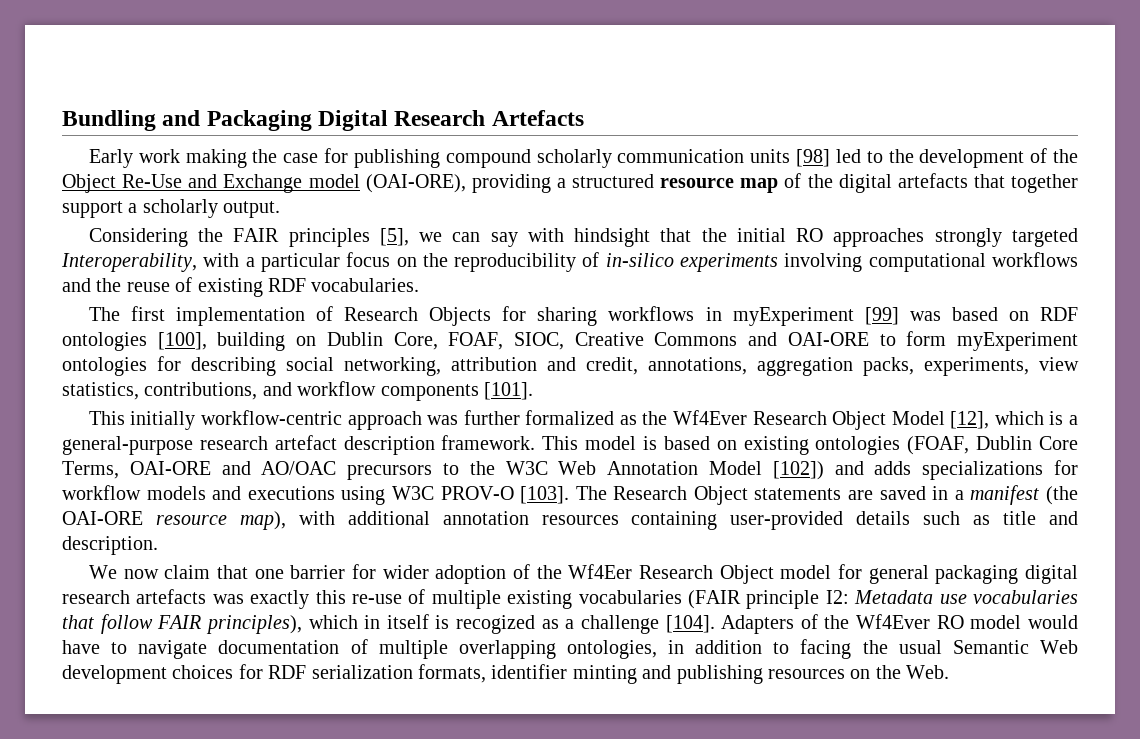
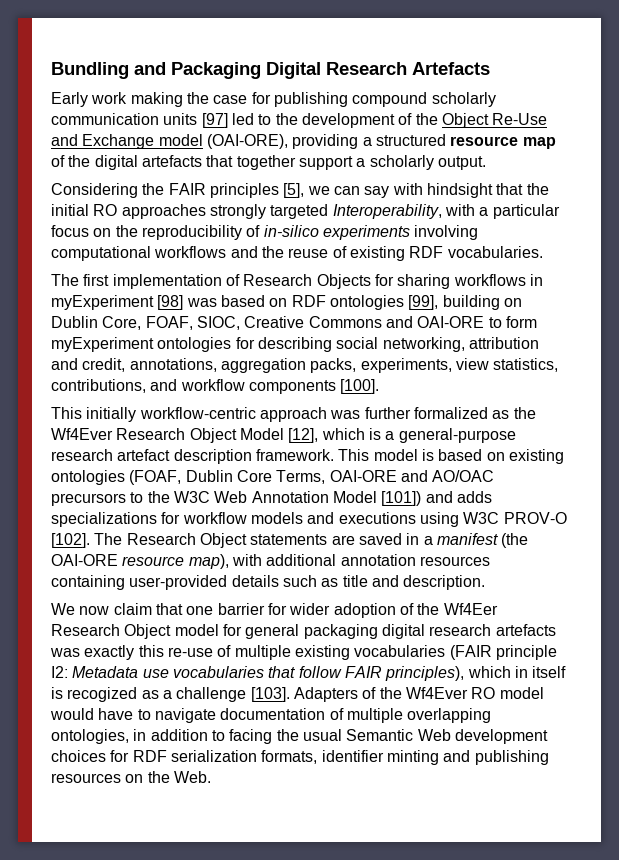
- Early work making the case for publishing compound scholarly communication units [98] led to the development of the Object Re-Use and Exchange model (OAI-ORE), providing a structured resource map of the digital artefacts that together support a scholarly output.
+ Early work making the case for publishing compound scholarly communication units [97] led to the development of the Object Re-Use and Exchange model (OAI-ORE), providing a structured resource map of the digital artefacts that together support a scholarly output.
- The first implementation of Research Objects for sharing workflows in myExperiment [99] was based on RDF ontologies [100], building on Dublin Core, FOAF, SIOC, Creative Commons and OAI-ORE to form myExperiment ontologies for describing social networking, attribution and credit, annotations, aggregation packs, experiments, view statistics, contributions, and workflow components [101].
+ The first implementation of Research Objects for sharing workflows in myExperiment [98] was based on RDF ontologies [99], building on Dublin Core, FOAF, SIOC, Creative Commons and OAI-ORE to form myExperiment ontologies for describing social networking, attribution and credit, annotations, aggregation packs, experiments, view statistics, contributions, and workflow components [100].
- This model is based on existing ontologies (FOAF, Dublin Core Terms, OAI-ORE and AO/OAC precursors to the W3C Web Annotation Model [102]) and adds specializations for workflow models and executions using W3C PROV-O [103].
+ This model is based on existing ontologies (FOAF, Dublin Core Terms, OAI-ORE and AO/OAC precursors to the W3C Web Annotation Model [101]) and adds specializations for workflow models and executions using W3C PROV-O [102].
- We now claim that one barrier for wider adoption of the Wf4Eer Research Object model for general packaging digital research artefacts was exactly this re-use of multiple existing vocabularies (FAIR principle I2: Metadata use vocabularies that follow FAIR principles), which in itself is recogized as a challenge [104].
+ We now claim that one barrier for wider adoption of the Wf4Eer Research Object model for general packaging digital research artefacts was exactly this re-use of multiple existing vocabularies (FAIR principle I2: Metadata use vocabularies that follow FAIR principles), which in itself is recogized as a challenge [103].

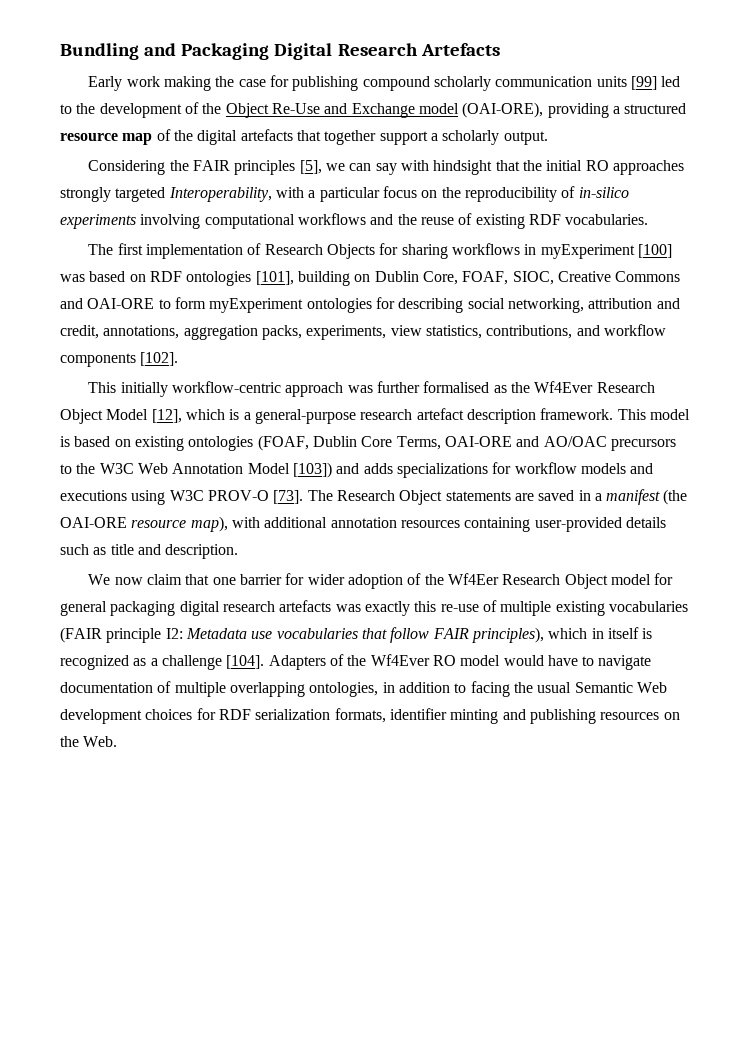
- Early work making the case for publishing compound scholarly communication units [97] led to the development of the Object Re-Use and Exchange model (OAI-ORE), providing a structured resource map of the digital artefacts that together support a scholarly output.
+ Early work making the case for publishing compound scholarly communication units [99] led to the development of the Object Re-Use and Exchange model (OAI-ORE), providing a structured resource map of the digital artefacts that together support a scholarly output.
- The first implementation of Research Objects for sharing workflows in myExperiment [98] was based on RDF ontologies [99], building on Dublin Core, FOAF, SIOC, Creative Commons and OAI-ORE to form myExperiment ontologies for describing social networking, attribution and credit, annotations, aggregation packs, experiments, view statistics, contributions, and workflow components [100].
+ The first implementation of Research Objects for sharing workflows in myExperiment [100] was based on RDF ontologies [101], building on Dublin Core, FOAF, SIOC, Creative Commons and OAI-ORE to form myExperiment ontologies for describing social networking, attribution and credit, annotations, aggregation packs, experiments, view statistics, contributions, and workflow components [102].
- This initially workflow-centric approach was further formalized as the Wf4Ever Research Object Model [12], which is a general-purpose research artefact description framework.
+ This initially workflow-centric approach was further formalised as the Wf4Ever Research Object Model [12], which is a general-purpose research artefact description framework.
- This model is based on existing ontologies (FOAF, Dublin Core Terms, OAI-ORE and AO/OAC precursors to the W3C Web Annotation Model [101]) and adds specializations for workflow models and executions using W3C PROV-O [102].
+ This model is based on existing ontologies (FOAF, Dublin Core Terms, OAI-ORE and AO/OAC precursors to the W3C Web Annotation Model [103]) and adds specializations for workflow models and executions using W3C PROV-O [73].
- We now claim that one barrier for wider adoption of the Wf4Eer Research Object model for general packaging digital research artefacts was exactly this re-use of multiple existing vocabularies (FAIR principle I2: Metadata use vocabularies that follow FAIR principles), which in itself is recogized as a challenge [103].
+ We now claim that one barrier for wider adoption of the Wf4Eer Research Object model for general packaging digital research artefacts was exactly this re-use of multiple existing vocabularies (FAIR principle I2: Metadata use vocabularies that follow FAIR principles), which in itself is recognized as a challenge [104].

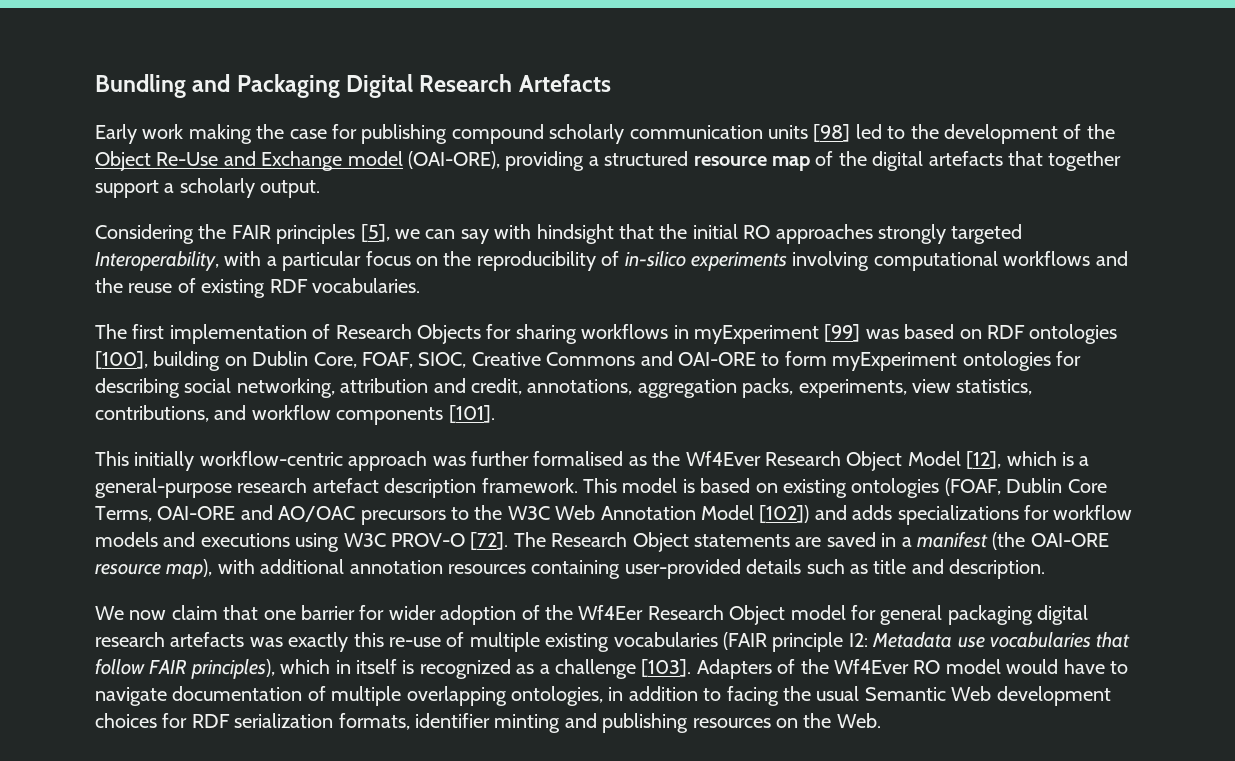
- Early work making the case for publishing compound scholarly communication units [99] led to the development of the Object Re-Use and Exchange model (OAI-ORE), providing a structured resource map of the digital artefacts that together support a scholarly output.
+ Early work making the case for publishing compound scholarly communication units [98] led to the development of the Object Re-Use and Exchange model (OAI-ORE), providing a structured resource map of the digital artefacts that together support a scholarly output.
- The first implementation of Research Objects for sharing workflows in myExperiment [100] was based on RDF ontologies [101], building on Dublin Core, FOAF, SIOC, Creative Commons and OAI-ORE to form myExperiment ontologies for describing social networking, attribution and credit, annotations, aggregation packs, experiments, view statistics, contributions, and workflow components [102].
+ The first implementation of Research Objects for sharing workflows in myExperiment [99] was based on RDF ontologies [100], building on Dublin Core, FOAF, SIOC, Creative Commons and OAI-ORE to form myExperiment ontologies for describing social networking, attribution and credit, annotations, aggregation packs, experiments, view statistics, contributions, and workflow components [101].
- This model is based on existing ontologies (FOAF, Dublin Core Terms, OAI-ORE and AO/OAC precursors to the W3C Web Annotation Model [103]) and adds specializations for workflow models and executions using W3C PROV-O [73].
+ This model is based on existing ontologies (FOAF, Dublin Core Terms, OAI-ORE and AO/OAC precursors to the W3C Web Annotation Model [102]) and adds specializations for workflow models and executions using W3C PROV-O [72].
- We now claim that one barrier for wider adoption of the Wf4Eer Research Object model for general packaging digital research artefacts was exactly this re-use of multiple existing vocabularies (FAIR principle I2: Metadata use vocabularies that follow FAIR principles), which in itself is recognized as a challenge [104].
+ We now claim that one barrier for wider adoption of the Wf4Eer Research Object model for general packaging digital research artefacts was exactly this re-use of multiple existing vocabularies (FAIR principle I2: Metadata use vocabularies that follow FAIR principles), which in itself is recognized as a challenge [103].

